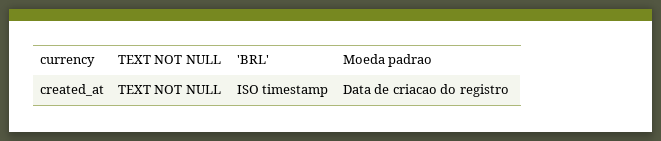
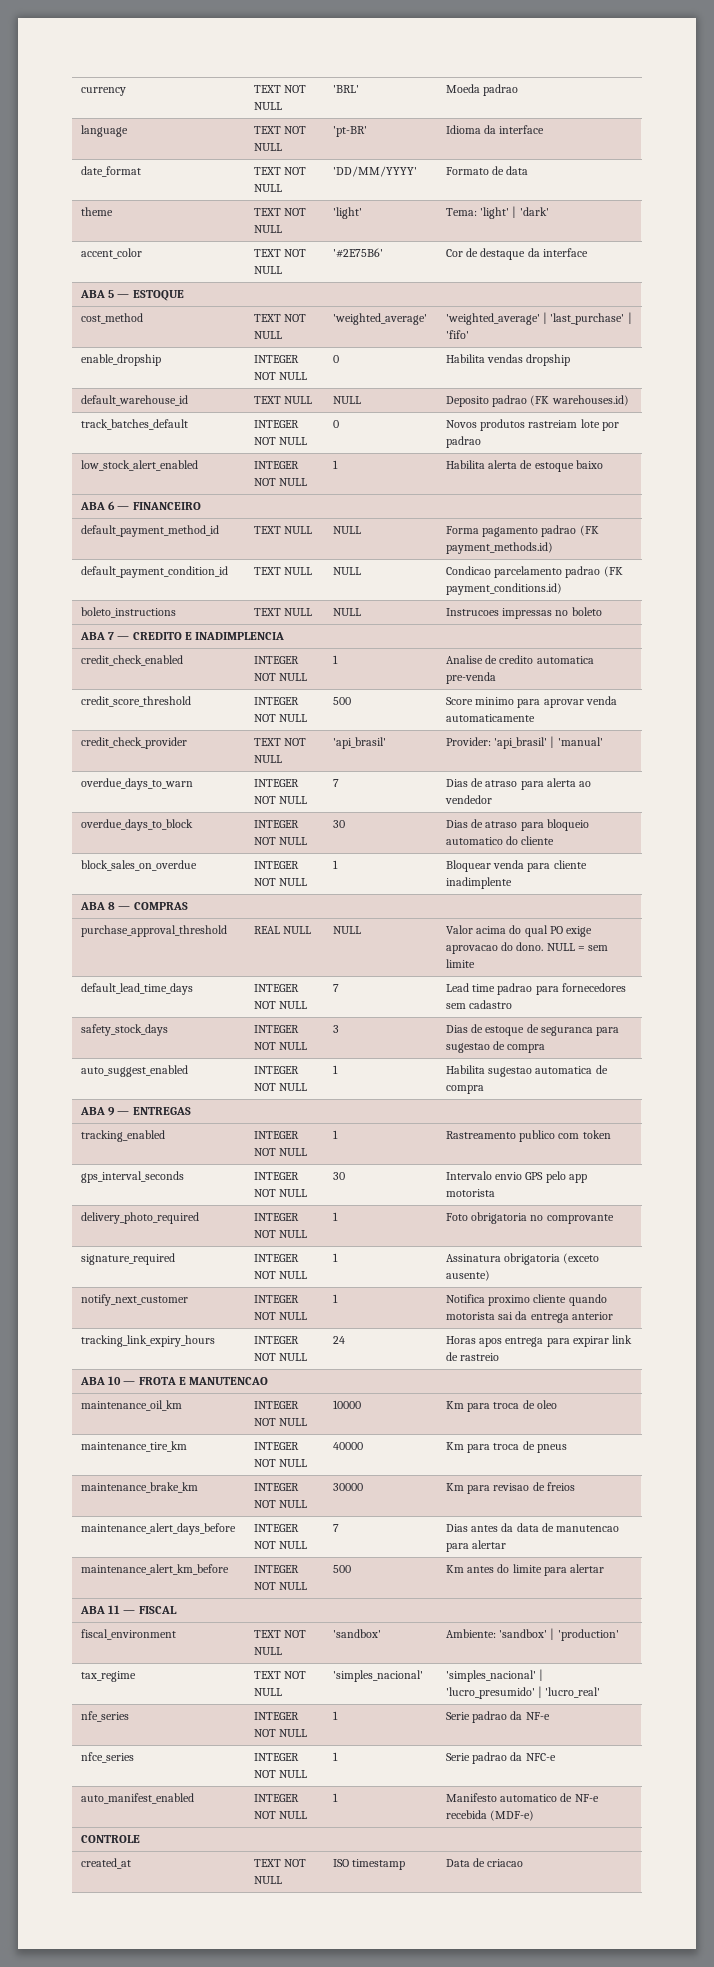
+ language | TEXT NOT NULL | 'pt-BR' | Idioma da interface
+ date_format | TEXT NOT NULL | 'DD/MM/YYYY' | Formato de data
+ theme | TEXT NOT NULL | 'light' | Tema: 'light' | 'dark'
+ accent_color | TEXT NOT NULL | '#2E75B6' | Cor de destaque da interface
+ ABA 5 — ESTOQUE
+ cost_method | TEXT NOT NULL | 'weighted_average' | 'weighted_average' | 'last_purchase' | 'fifo'
+ enable_dropship | INTEGER NOT NULL | 0 | Habilita vendas dropship
+ default_warehouse_id | TEXT NULL | NULL | Deposito padrao (FK warehouses.id)
+ track_batches_default | INTEGER NOT NULL | 0 | Novos produtos rastreiam lote por padrao
+ low_stock_alert_enabled | INTEGER NOT NULL | 1 | Habilita alerta de estoque baixo
+ ABA 6 — FINANCEIRO
+ default_payment_method_id | TEXT NULL | NULL | Forma pagamento padrao (FK payment_methods.id)
+ default_payment_condition_id | TEXT NULL | NULL | Condicao parcelamento padrao (FK payment_conditions.id)
+ boleto_instructions | TEXT NULL | NULL | Instrucoes impressas no boleto
+ ABA 7 — CREDITO E INADIMPLENCIA
+ credit_check_enabled | INTEGER NOT NULL | 1 | Analise de credito automatica pre-venda
+ credit_score_threshold | INTEGER NOT NULL | 500 | Score minimo para aprovar venda automaticamente
+ credit_check_provider | TEXT NOT NULL | 'api_brasil' | Provider: 'api_brasil' | 'manual'
+ overdue_days_to_warn | INTEGER NOT NULL | 7 | Dias de atraso para alerta ao vendedor
+ overdue_days_to_block | INTEGER NOT NULL | 30 | Dias de atraso para bloqueio automatico do cliente
+ block_sales_on_overdue | INTEGER NOT NULL | 1 | Bloquear venda para cliente inadimplente
+ ABA 8 — COMPRAS
+ purchase_approval_threshold | REAL NULL | NULL | Valor acima do qual PO exige aprovacao do dono. NULL = sem limite
+ default_lead_time_days | INTEGER NOT NULL | 7 | Lead time padrao para fornecedores sem cadastro
+ safety_stock_days | INTEGER NOT NULL | 3 | Dias de estoque de seguranca para sugestao de compra
+ auto_suggest_enabled | INTEGER NOT NULL | 1 | Habilita sugestao automatica de compra
+ ABA 9 — ENTREGAS
+ tracking_enabled | INTEGER NOT NULL | 1 | Rastreamento publico com token
+ gps_interval_seconds | INTEGER NOT NULL | 30 | Intervalo envio GPS pelo app motorista
+ delivery_photo_required | INTEGER NOT NULL | 1 | Foto obrigatoria no comprovante
+ signature_required | INTEGER NOT NULL | 1 | Assinatura obrigatoria (exceto ausente)
+ notify_next_customer | INTEGER NOT NULL | 1 | Notifica proximo cliente quando motorista sai da entrega anterior
+ tracking_link_expiry_hours | INTEGER NOT NULL | 24 | Horas apos entrega para expirar link de rastreio
+ ABA 10 — FROTA E MANUTENCAO
+ maintenance_oil_km | INTEGER NOT NULL | 10000 | Km para troca de oleo
+ maintenance_tire_km | INTEGER NOT NULL | 40000 | Km para troca de pneus
+ maintenance_brake_km | INTEGER NOT NULL | 30000 | Km para revisao de freios
+ maintenance_alert_days_before | INTEGER NOT NULL | 7 | Dias antes da data de manutencao para alertar
+ maintenance_alert_km_before | INTEGER NOT NULL | 500 | Km antes do limite para alertar
+ ABA 11 — FISCAL
+ fiscal_environment | TEXT NOT NULL | 'sandbox' | Ambiente: 'sandbox' | 'production'
+ tax_regime | TEXT NOT NULL | 'simples_nacional' | 'simples_nacional' | 'lucro_presumido' | 'lucro_real'
+ nfe_series | INTEGER NOT NULL | 1 | Serie padrao da NF-e
+ nfce_series | INTEGER NOT NULL | 1 | Serie padrao da NFC-e
+ auto_manifest_enabled | INTEGER NOT NULL | 1 | Manifesto automatico de NF-e recebida (MDF-e)
+ CONTROLE
- created_at | TEXT NOT NULL | ISO timestamp | Data de criacao do registro
+ created_at | TEXT NOT NULL | ISO timestamp | Data de criacao

